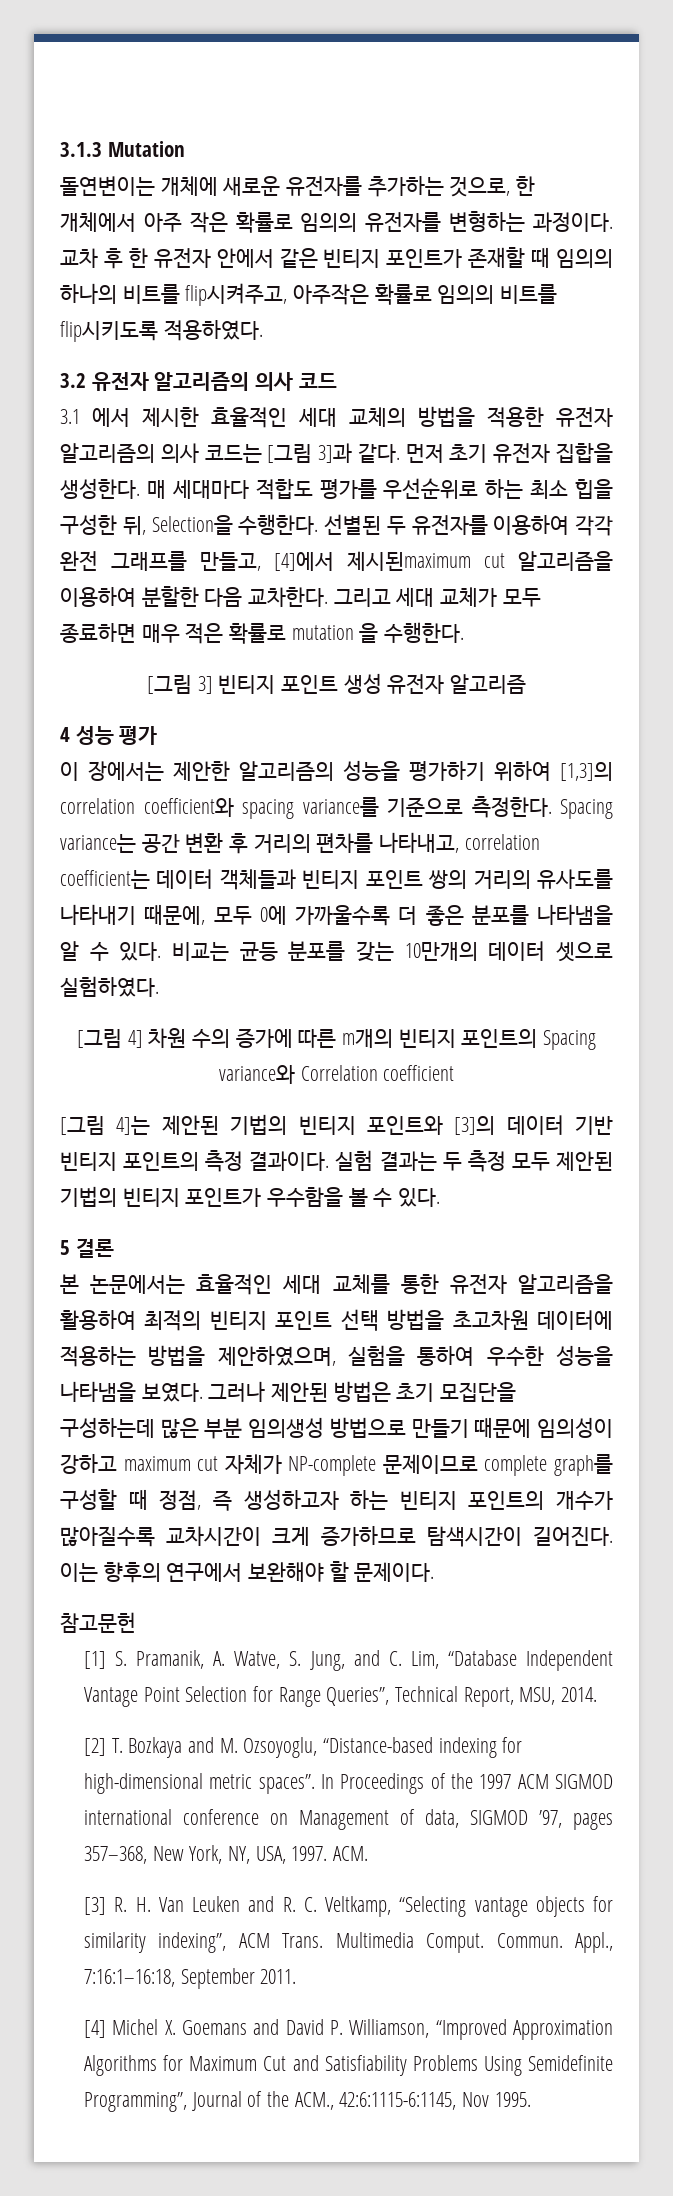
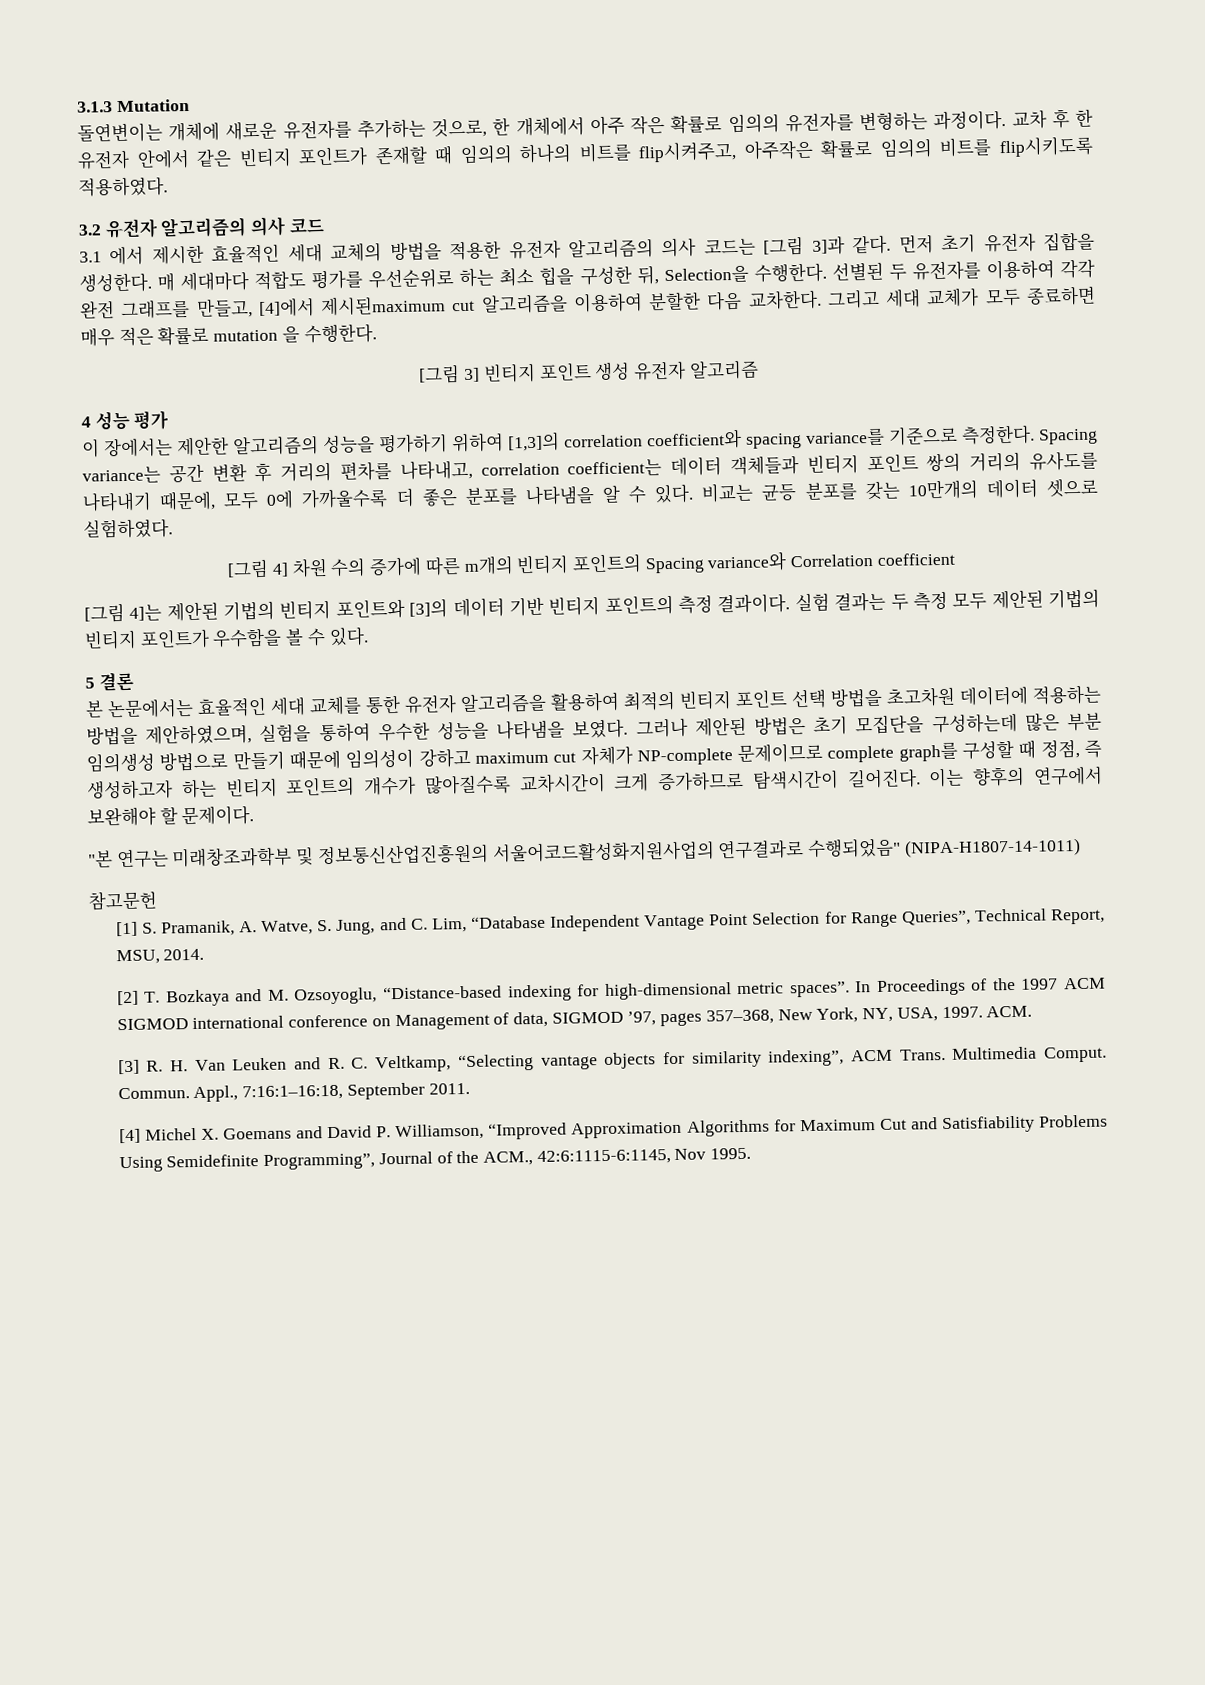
+ "본 연구는 미래창조과학부 및 정보통신산업진흥원의 서울어코드활성화지원사업의 연구결과로 수행되었음" (NIPA-H1807-14-1011)

